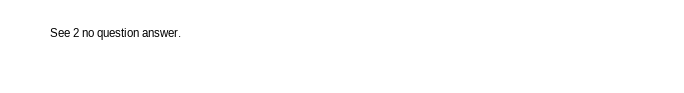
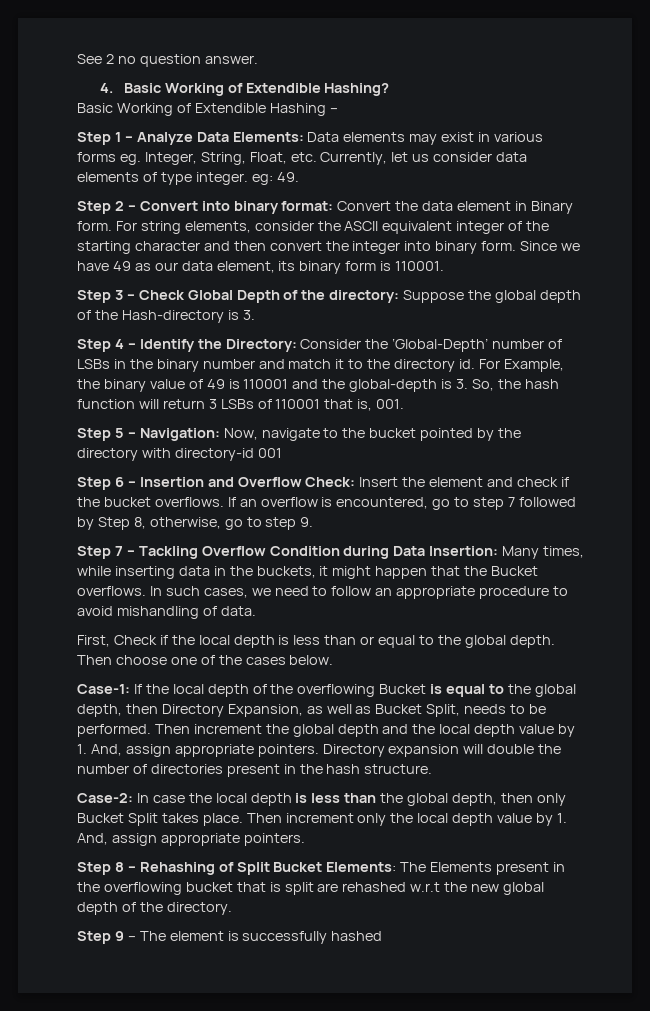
+ 4. Basic Working of Extendible Hashing?
+ Basic Working of Extendible Hashing –
+ Step 1 – Analyze Data Elements: Data elements may exist in various forms eg. Integer, String, Float, etc. Currently, let us consider data elements of type integer. eg: 49.
+ Step 2 – Convert into binary format: Convert the data element in Binary form. For string elements, consider the ASCII equivalent integer of the starting character and then convert the integer into binary form. Since we have 49 as our data element, its binary form is 110001.
+ Step 3 – Check Global Depth of the directory: Suppose the global depth of the Hash-directory is 3.
+ Step 4 – Identify the Directory: Consider the ‘Global-Depth’ number of LSBs in the binary number and match it to the directory id. For Example, the binary value of 49 is 110001 and the global-depth is 3. So, the hash function will return 3 LSBs of 110001 that is, 001.
+ Step 5 – Navigation: Now, navigate to the bucket pointed by the directory with directory-id 001
+ Step 6 – Insertion and Overflow Check: Insert the element and check if the bucket overflows. If an overflow is encountered, go to step 7 followed by Step 8, otherwise, go to step 9.
+ Step 7 – Tackling Overflow Condition during Data Insertion: Many times, while inserting data in the buckets, it might happen that the Bucket overflows. In such cases, we need to follow an appropriate procedure to avoid mishandling of data.
+ First, Check if the local depth is less than or equal to the global depth. Then choose one of the cases below.
+ Case-1: If the local depth of the overflowing Bucket is equal to the global depth, then Directory Expansion, as well as Bucket Split, needs to be performed. Then increment the global depth and the local depth value by 1. And, assign appropriate pointers. Directory expansion will double the number of directories present in the hash structure.
+ Case-2: In case the local depth is less than the global depth, then only Bucket Split takes place. Then increment only the local depth value by 1. And, assign appropriate pointers.
+ Step 8 – Rehashing of Split Bucket Elements: The Elements present in the overflowing bucket that is split are rehashed w.r.t the new global depth of the directory.
+ Step 9 – The element is successfully hashed

